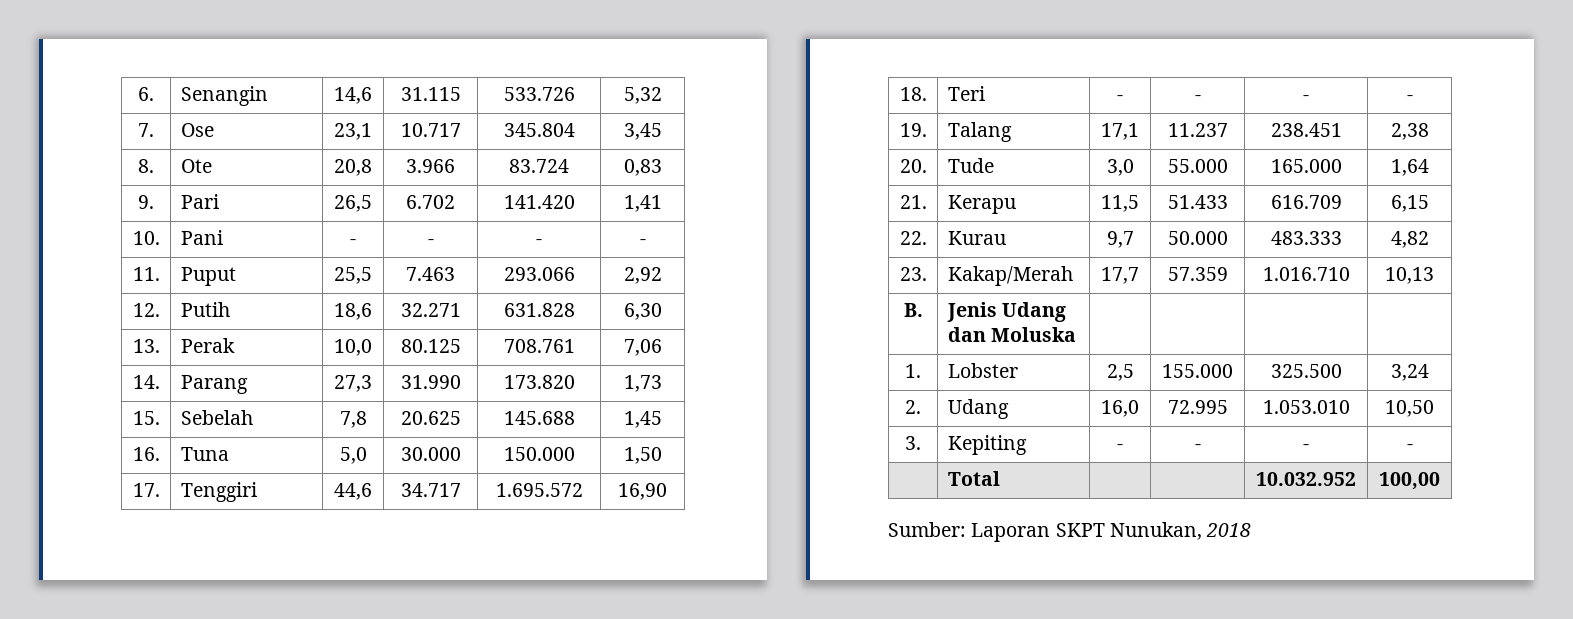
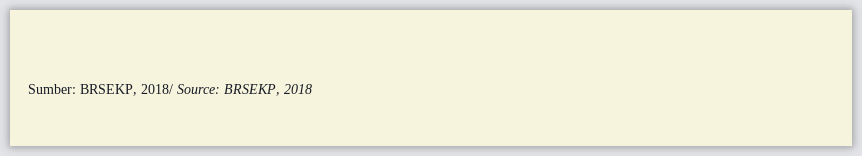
- 6. | Senangin | 14,6 | 31.115 | 533.726 | 5,32
- 7. | Ose | 23,1 | 10.717 | 345.804 | 3,45
- 8. | Ote | 20,8 | 3.966 | 83.724 | 0,83
- 9. | Pari | 26,5 | 6.702 | 141.420 | 1,41
- 10. | Pani | - | - | - | -
- 11. | Puput | 25,5 | 7.463 | 293.066 | 2,92
- 12. | Putih | 18,6 | 32.271 | 631.828 | 6,30
- 13. | Perak | 10,0 | 80.125 | 708.761 | 7,06
- 14. | Parang | 27,3 | 31.990 | 173.820 | 1,73
- 15. | Sebelah | 7,8 | 20.625 | 145.688 | 1,45
- 16. | Tuna | 5,0 | 30.000 | 150.000 | 1,50
- 17. | Tenggiri | 44,6 | 34.717 | 1.695.572 | 16,90
- 18. | Teri | - | - | - | -
- 19. | Talang | 17,1 | 11.237 | 238.451 | 2,38
- 20. | Tude | 3,0 | 55.000 | 165.000 | 1,64
- 21. | Kerapu | 11,5 | 51.433 | 616.709 | 6,15
- 22. | Kurau | 9,7 | 50.000 | 483.333 | 4,82
- 23. | Kakap/Merah | 17,7 | 57.359 | 1.016.710 | 10,13
- B. | Jenis Udang dan Moluska | | | |
- 1. | Lobster | 2,5 | 155.000 | 325.500 | 3,24
- 2. | Udang | 16,0 | 72.995 | 1.053.010 | 10,50
- 3. | Kepiting | - | - | - | -
- | Total | | | 10.032.952 | 100,00
- Sumber: Laporan SKPT Nunukan, 2018
+ Sumber: BRSEKP, 2018/ Source: BRSEKP, 2018

